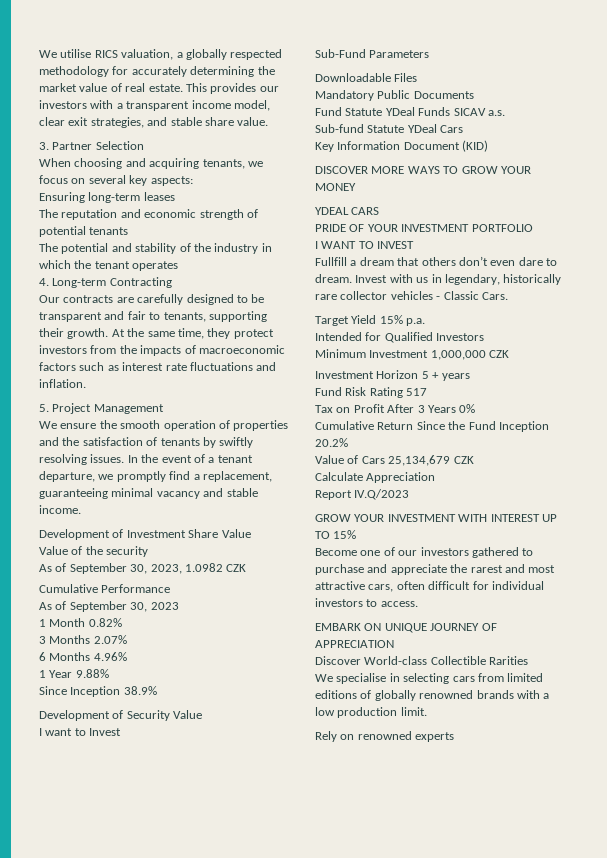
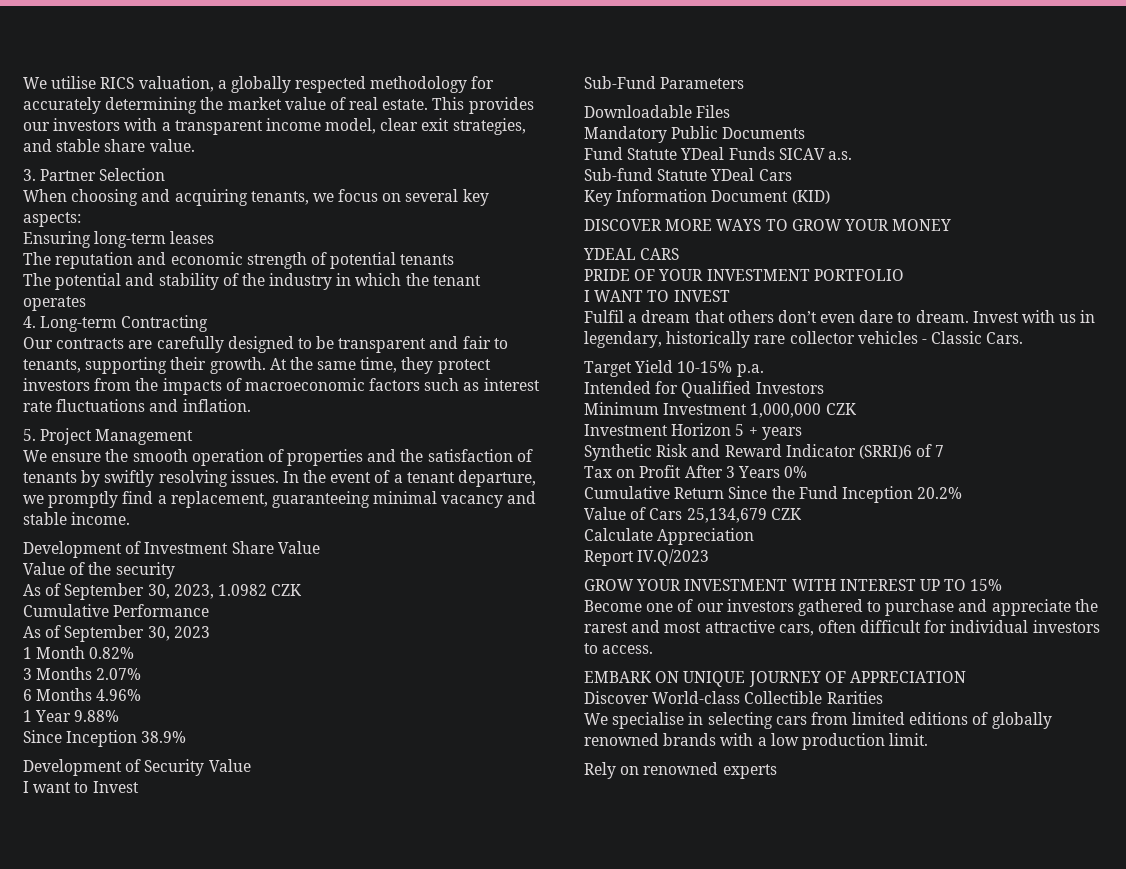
- Fullfill a dream that others don’t even dare to dream.
+ Fulfil a dream that others don’t even dare to dream.
- Target Yield 15% p.a.
+ Target Yield 10-15% p.a.
- Fund Risk Rating 517
+ Synthetic Risk and Reward Indicator (SRRI)6 of 7

